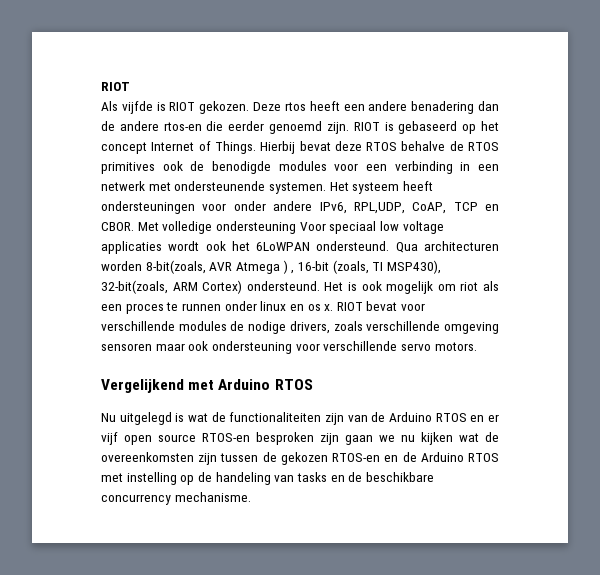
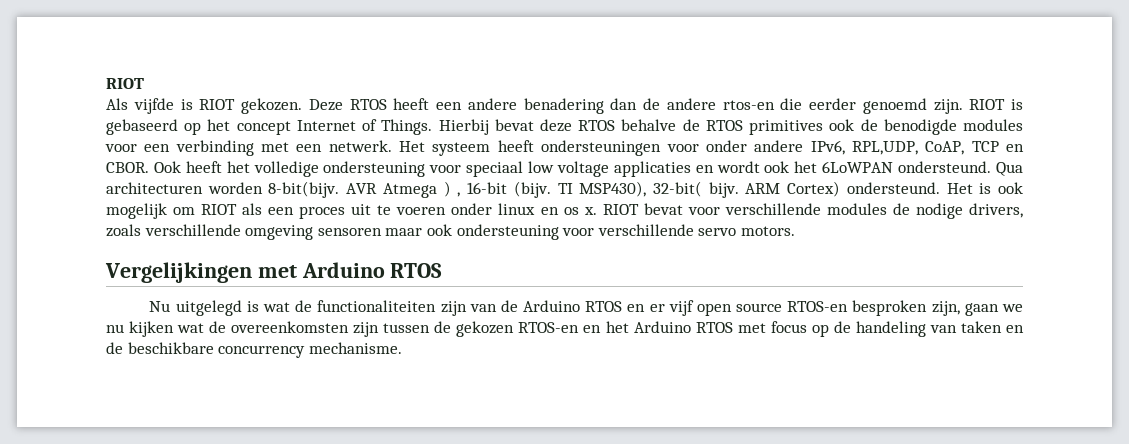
- Deze rtos heeft een andere benadering dan de andere rtos-en die eerder genoemd zijn.
+ Deze RTOS heeft een andere benadering dan de andere rtos-en die eerder genoemd zijn.
- Hierbij bevat deze RTOS behalve de RTOS primitives ook de benodigde modules voor een verbinding in een netwerk met ondersteunende systemen.
+ Hierbij bevat deze RTOS behalve de RTOS primitives ook de benodigde modules voor een verbinding met een netwerk.
- Met volledige ondersteuning Voor speciaal low voltage applicaties wordt ook het 6LoWPAN ondersteund.
+ Ook heeft het volledige ondersteuning voor speciaal low voltage applicaties en wordt ook het 6LoWPAN ondersteund.
- Qua architecturen worden 8-bit(zoals, AVR Atmega ) , 16-bit (zoals, TI MSP430), 32-bit(zoals, ARM Cortex) ondersteund.
+ Qua architecturen worden 8-bit(bijv. AVR Atmega ) , 16-bit (bijv. TI MSP430), 32-bit( bijv. ARM Cortex) ondersteund.
- Het is ook mogelijk om riot als een proces te runnen onder linux en os x.
+ Het is ook mogelijk om RIOT als een proces uit te voeren onder linux en os x.
- Vergelijkend met Arduino RTOS
+ Vergelijkingen met Arduino RTOS
- Nu uitgelegd is wat de functionaliteiten zijn van de Arduino RTOS en er vijf open source RTOS-en besproken zijn gaan we nu kijken wat de overeenkomsten zijn tussen de gekozen RTOS-en en de Arduino RTOS met instelling op de handeling van tasks en de beschikbare concurrency mechanisme.
+ Nu uitgelegd is wat de functionaliteiten zijn van de Arduino RTOS en er vijf open source RTOS-en besproken zijn, gaan we nu kijken wat de overeenkomsten zijn tussen de gekozen RTOS-en en het Arduino RTOS met focus op de handeling van taken en de beschikbare concurrency mechanisme.

